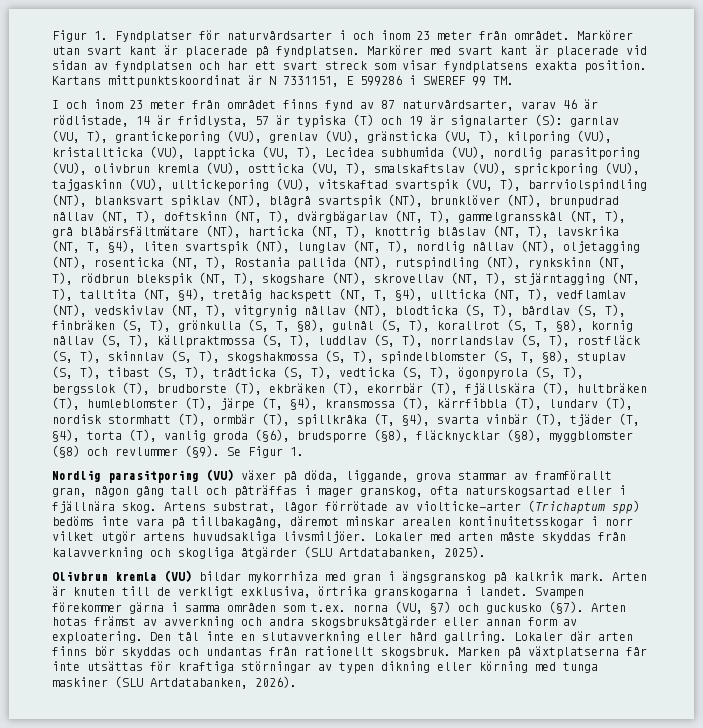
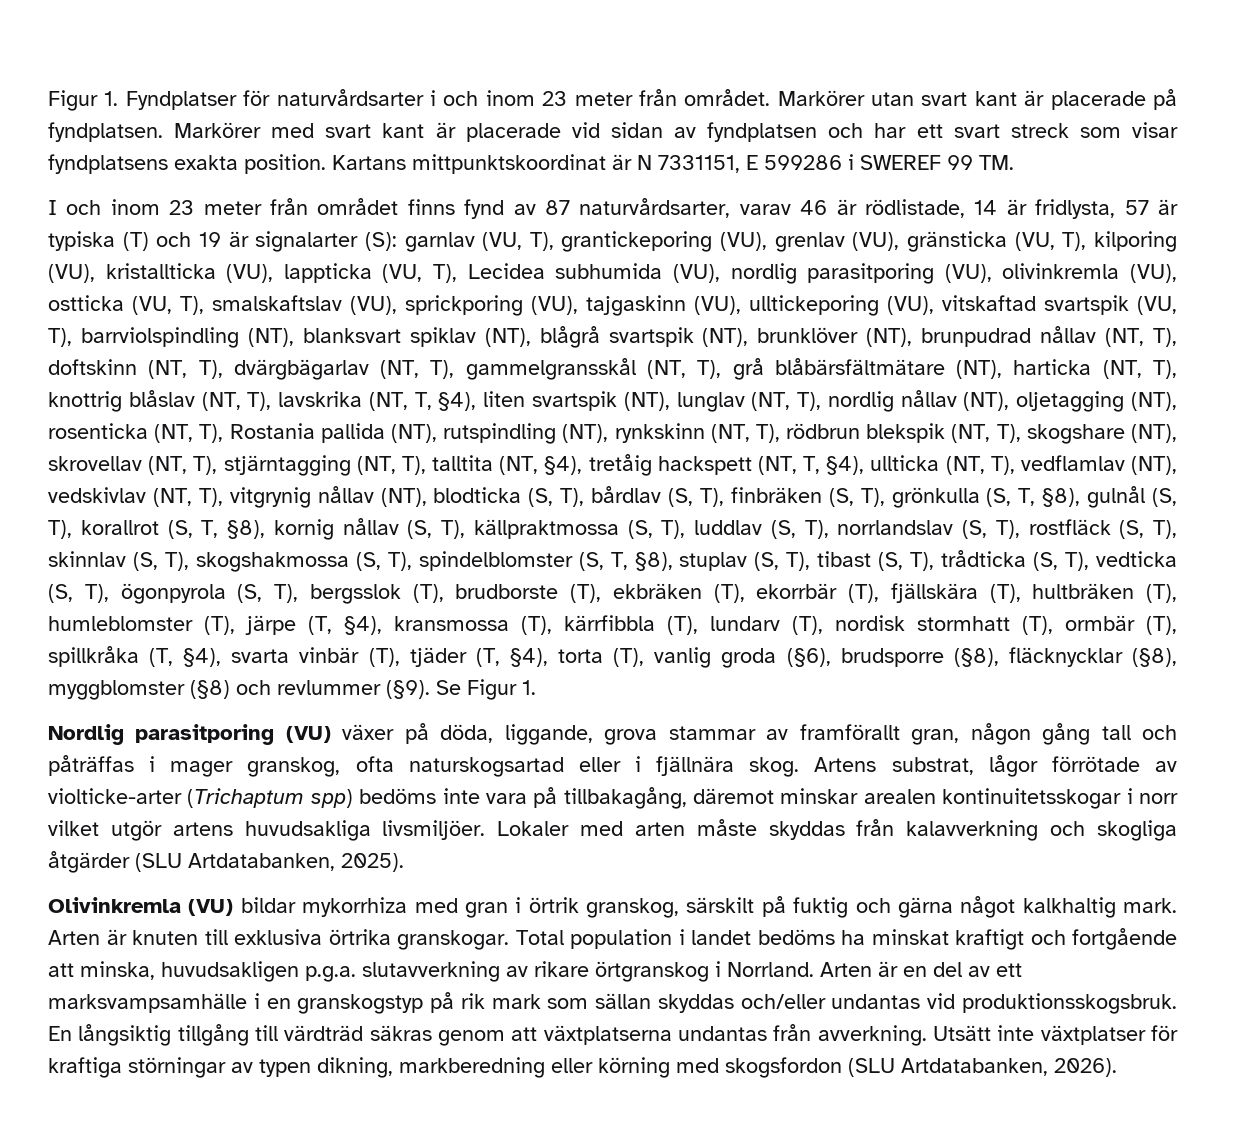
- garnlav (VU, T), grantickeporing (VU), grenlav (VU), gränsticka (VU, T), kilporing (VU), kristallticka (VU), lappticka (VU, T), Lecidea subhumida (VU), nordlig parasitporing (VU), olivbrun kremla (VU), ostticka (VU, T), smalskaftslav (VU), sprickporing (VU), tajgaskinn (VU), ulltickeporing (VU), vitskaftad svartspik (VU, T), barrviolspindling (NT), blanksvart spiklav (NT), blågrå svartspik (NT), brunklöver (NT), brunpudrad nållav (NT, T), doftskinn (NT, T), dvärgbägarlav (NT, T), gammelgransskål (NT, T), grå blåbärsfältmätare (NT), harticka (NT, T), knottrig blåslav (NT, T), lavskrika (NT, T, §4), liten svartspik (NT), lunglav (NT, T), nordlig nållav (NT), oljetagging (NT), rosenticka (NT, T), Rostania pallida (NT), rutspindling (NT), rynkskinn (NT, T), rödbrun blekspik (NT, T), skogshare (NT), skrovellav (NT, T), stjärntagging (NT, T), talltita (NT, §4), tretåig hackspett (NT, T, §4), ullticka (NT, T), vedflamlav (NT), vedskivlav (NT, T), vitgrynig nållav (NT), blodticka (S, T), bårdlav (S, T), finbräken (S, T), grönkulla (S, T, §8), gulnål (S, T), korallrot (S, T, §8), kornig nållav (S, T), källpraktmossa (S, T), luddlav (S, T), norrlandslav (S, T), rostfläck (S, T), skinnlav (S, T), skogshakmossa (S, T), spindelblomster (S, T, §8), stuplav (S, T), tibast (S, T), trådticka (S, T), vedticka (S, T), ögonpyrola (S, T), bergsslok (T), brudborste (T), ekbräken (T), ekorrbär (T), fjällskära (T), hultbräken (T), humleblomster (T), järpe (T, §4), kransmossa (T), kärrfibbla (T), lundarv (T), nordisk stormhatt (T), ormbär (T), spillkråka (T, §4), svarta vinbär (T), tjäder (T, §4), torta (T), vanlig groda (§6), brudsporre (§8), fläcknycklar (§8), myggblomster (§8) och revlummer (§9).
+ garnlav (VU, T), grantickeporing (VU), grenlav (VU), gränsticka (VU, T), kilporing (VU), kristallticka (VU), lappticka (VU, T), Lecidea subhumida (VU), nordlig parasitporing (VU), olivinkremla (VU), ostticka (VU, T), smalskaftslav (VU), sprickporing (VU), tajgaskinn (VU), ulltickeporing (VU), vitskaftad svartspik (VU, T), barrviolspindling (NT), blanksvart spiklav (NT), blågrå svartspik (NT), brunklöver (NT), brunpudrad nållav (NT, T), doftskinn (NT, T), dvärgbägarlav (NT, T), gammelgransskål (NT, T), grå blåbärsfältmätare (NT), harticka (NT, T), knottrig blåslav (NT, T), lavskrika (NT, T, §4), liten svartspik (NT), lunglav (NT, T), nordlig nållav (NT), oljetagging (NT), rosenticka (NT, T), Rostania pallida (NT), rutspindling (NT), rynkskinn (NT, T), rödbrun blekspik (NT, T), skogshare (NT), skrovellav (NT, T), stjärntagging (NT, T), talltita (NT, §4), tretåig hackspett (NT, T, §4), ullticka (NT, T), vedflamlav (NT), vedskivlav (NT, T), vitgrynig nållav (NT), blodticka (S, T), bårdlav (S, T), finbräken (S, T), grönkulla (S, T, §8), gulnål (S, T), korallrot (S, T, §8), kornig nållav (S, T), källpraktmossa (S, T), luddlav (S, T), norrlandslav (S, T), rostfläck (S, T), skinnlav (S, T), skogshakmossa (S, T), spindelblomster (S, T, §8), stuplav (S, T), tibast (S, T), trådticka (S, T), vedticka (S, T), ögonpyrola (S, T), bergsslok (T), brudborste (T), ekbräken (T), ekorrbär (T), fjällskära (T), hultbräken (T), humleblomster (T), järpe (T, §4), kransmossa (T), kärrfibbla (T), lundarv (T), nordisk stormhatt (T), ormbär (T), spillkråka (T, §4), svarta vinbär (T), tjäder (T, §4), torta (T), vanlig groda (§6), brudsporre (§8), fläcknycklar (§8), myggblomster (§8) och revlummer (§9).
- Olivbrun kremla (VU) bildar mykorrhiza med gran i ängsgranskog på kalkrik mark.
+ Olivinkremla (VU) bildar mykorrhiza med gran i örtrik granskog, särskilt på fuktig och gärna något kalkhaltig mark.
- Arten är knuten till de verkligt exklusiva, örtrika granskogarna i landet. Svampen förekommer gärna i samma områden som t.ex. norna (VU, §7) och guckusko (§7). Arten hotas främst av avverkning och andra skogsbruksåtgärder eller annan form av exploatering. Den tål inte en slutavverkning eller hård gallring. Lokaler där arten finns bör skyddas och undantas från rationellt skogsbruk. Marken på växtplatserna får inte utsättas för kraftiga störningar av typen dikning eller körning med tunga maskiner (SLU Artdatabanken, 2026).
+ Arten är knuten till exklusiva örtrika granskogar. Total population i landet bedöms ha minskat kraftigt och fortgående att minska, huvudsakligen p.g.a. slutavverkning av rikare örtgranskog i Norrland. Arten är en del av ett marksvampsamhälle i en granskogstyp på rik mark som sällan skyddas och/eller undantas vid produktionsskogsbruk. En långsiktig tillgång till värdträd säkras genom att växtplatserna undantas från avverkning. Utsätt inte växtplatser för kraftiga störningar av typen dikning, markberedning eller körning med skogsfordon (SLU Artdatabanken, 2026).

